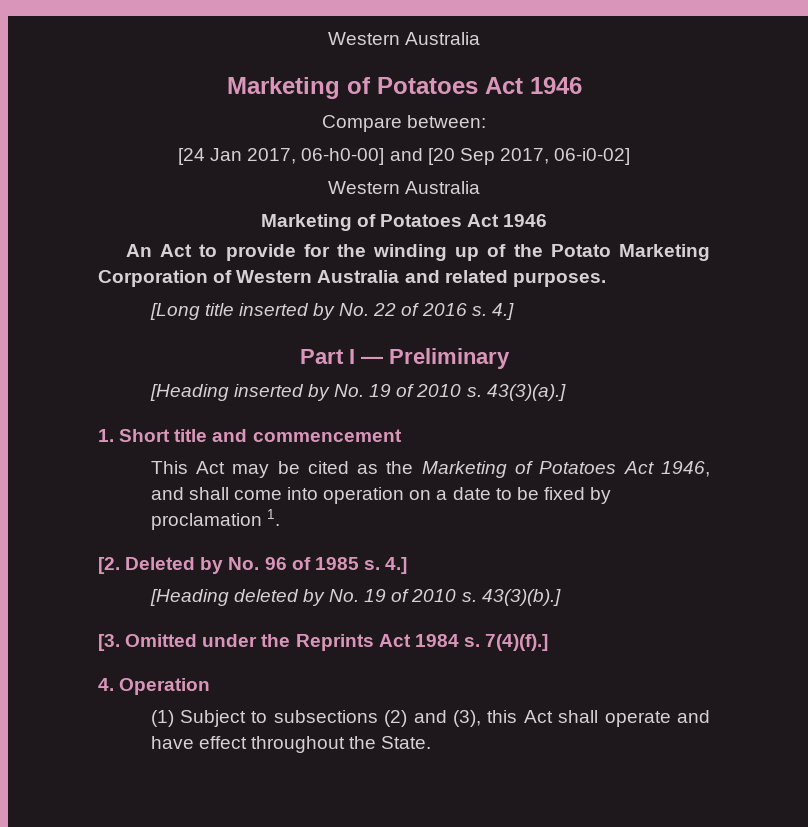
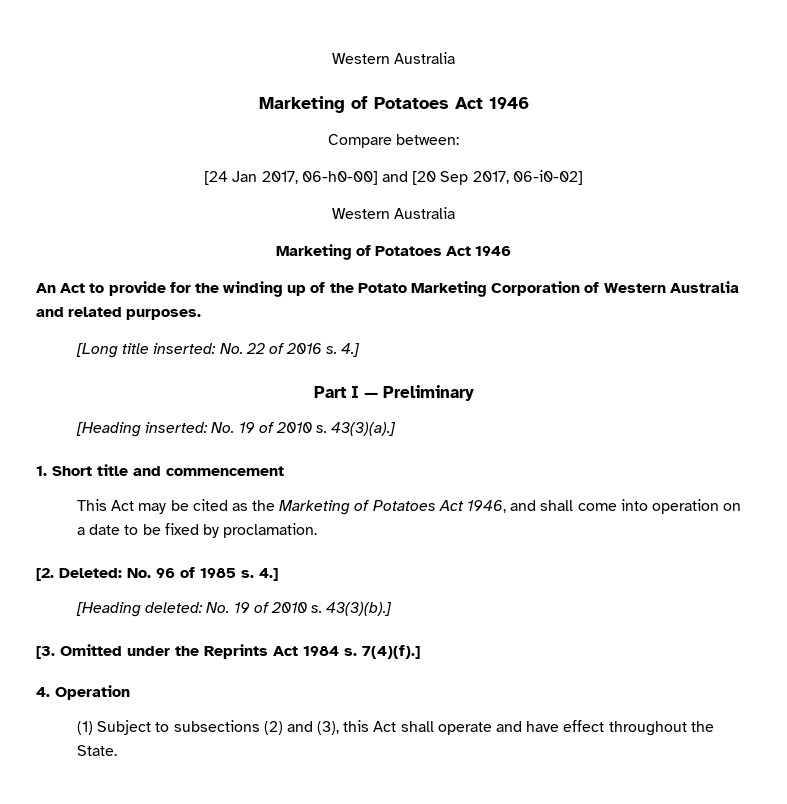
- [Long title inserted by No. 22 of 2016 s.
+ [Long title inserted: No. 22 of 2016 s.
- [Heading inserted by No. 19 of 2010 s.
+ [Heading inserted: No. 19 of 2010 s.
- This Act may be cited as the Marketing of Potatoes Act 1946, and shall come into operation on a date to be fixed by proclamation 1.
+ This Act may be cited as the Marketing of Potatoes Act 1946, and shall come into operation on a date to be fixed by proclamation.
- [2. Deleted by No. 96 of 1985 s.
+ [2. Deleted: No. 96 of 1985 s.
- [Heading deleted by No. 19 of 2010 s.
+ [Heading deleted: No. 19 of 2010 s.

